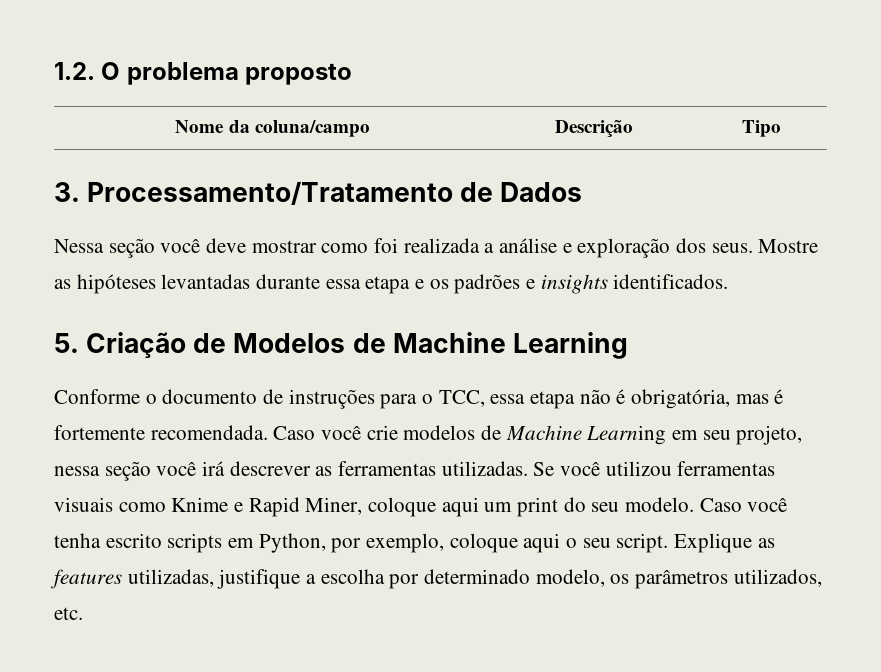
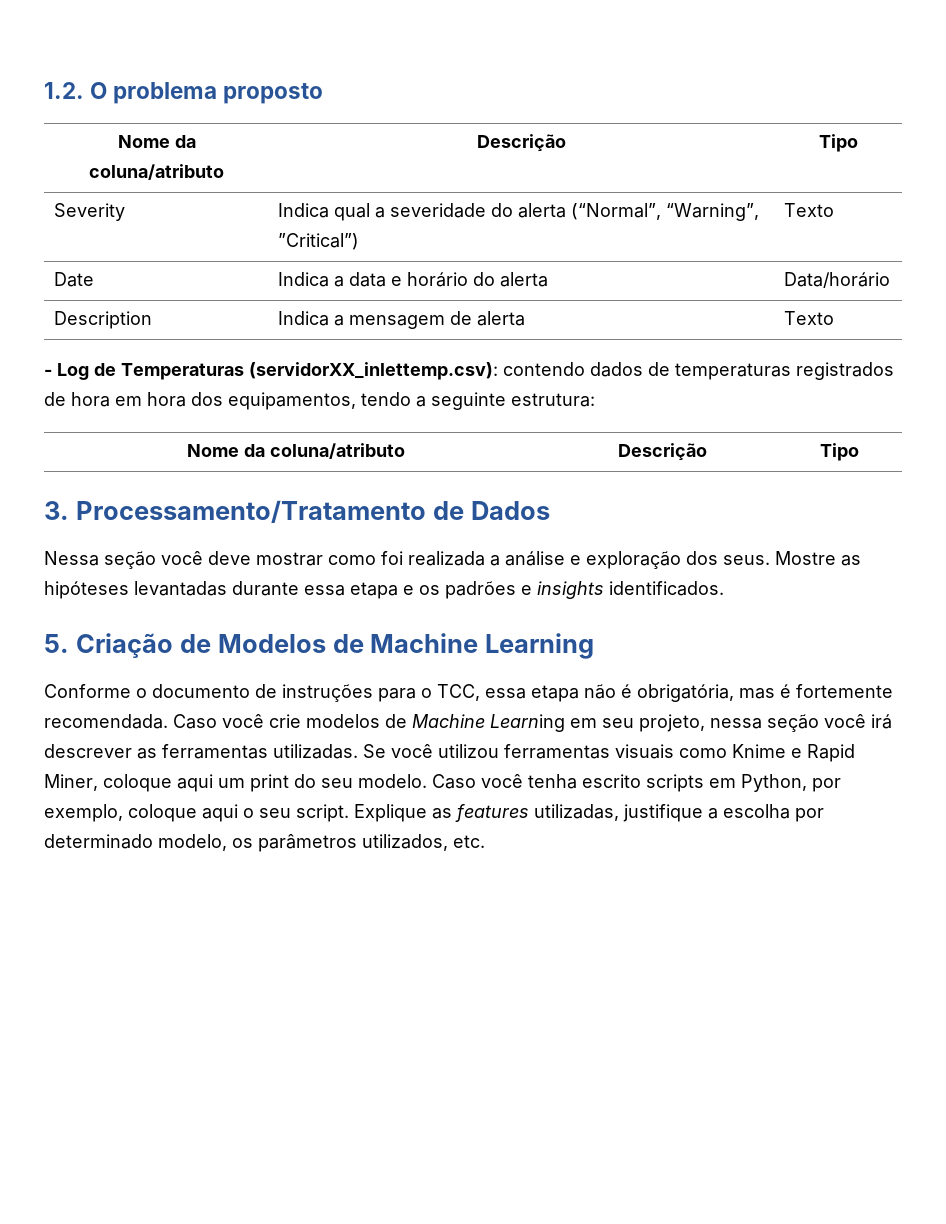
  1.2. O problema proposto
- Nome da coluna/campo | Descrição | Tipo
+ Nome da coluna/atributo | Descrição | Tipo
+ Severity | Indica qual a severidade do alerta (“Normal”, “Warning”, ”Critical”) | Texto
+ Date | Indica a data e horário do alerta | Data/horário
+ Description | Indica a mensagem de alerta | Texto
+ - Log de Temperaturas (servidorXX_inlettemp.csv): contendo dados de temperaturas registrados de hora em hora dos equipamentos, tendo a seguinte estrutura:
+ Nome da coluna/atributo | Descrição | Tipo

